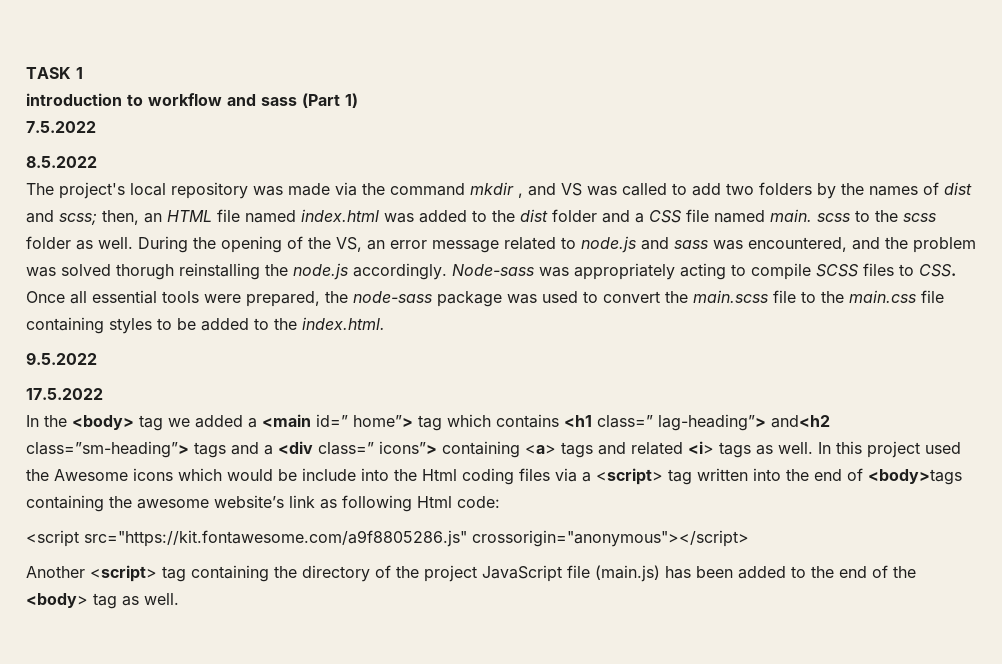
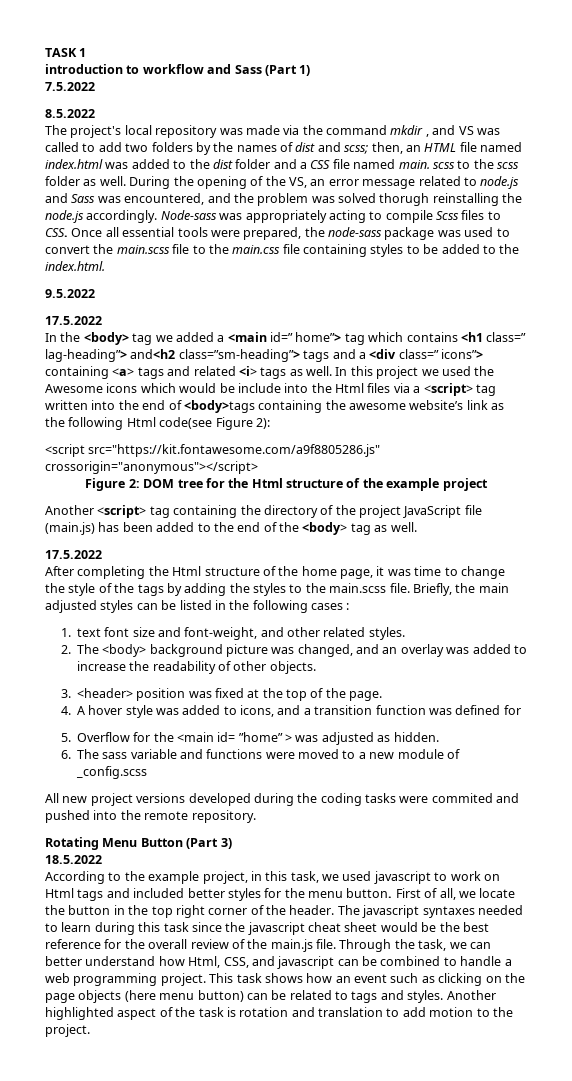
- introduction to workflow and sass (Part 1)
+ introduction to workflow and Sass (Part 1)
- During the opening of the VS, an error message related to node.js and sass was encountered, and the problem was solved thorugh reinstalling the node.js accordingly.
+ During the opening of the VS, an error message related to node.js and Sass was encountered, and the problem was solved thorugh reinstalling the node.js accordingly.
- Node-sass was appropriately acting to compile SCSS files to CSS. Once all essential tools were prepared, the node-sass package was used to convert the main.scss file to the main.css file containing styles to be added to the index.html.
+ Node-sass was appropriately acting to compile Scss files to CSS. Once all essential tools were prepared, the node-sass package was used to convert the main.scss file to the main.css file containing styles to be added to the index.html.
- In this project used the Awesome icons which would be include into the Html coding files via a <script> tag written into the end of <body>tags containing the awesome website’s link as following Html code:
+ In this project we used the Awesome icons which would be include into the Html files via a <script> tag written into the end of <body>tags containing the awesome website’s link as the following Html code(see Figure 2):
+ Figure 2: DOM tree for the Html structure of the example project
  Another <script> tag containing the directory of the project JavaScript file (main.js) has been added to the end of the <body> tag as well.
+ 17.5.2022
+ After completing the Html structure of the home page, it was time to change the style of the tags by adding the styles to the main.scss file. Briefly, the main adjusted styles can be listed in the following cases :
+ 1. text font size and font-weight, and other related styles.
+ 2. The <body> background picture was changed, and an overlay was added to increase the readability of other objects.
+ 3. <header> position was fixed at the top of the page.
+ 4. A hover style was added to icons, and a transition function was defined for
+ 5. Overflow for the <main id= ”home” > was adjusted as hidden.
+ 6. The sass variable and functions were moved to a new module of _config.scss
+ All new project versions developed during the coding tasks were commited and pushed into the remote repository.
+ Rotating Menu Button (Part 3)
+ 18.5.2022
+ According to the example project, in this task, we used javascript to work on Html tags and included better styles for the menu button. First of all, we locate the button in the top right corner of the header. The javascript syntaxes needed to learn during this task since the javascript cheat sheet would be the best reference for the overall review of the main.js file. Through the task, we can better understand how Html, CSS, and javascript can be combined to handle a web programming project. This task shows how an event such as clicking on the page objects (here menu button) can be related to tags and styles. Another highlighted aspect of the task is rotation and translation to add motion to the project.

